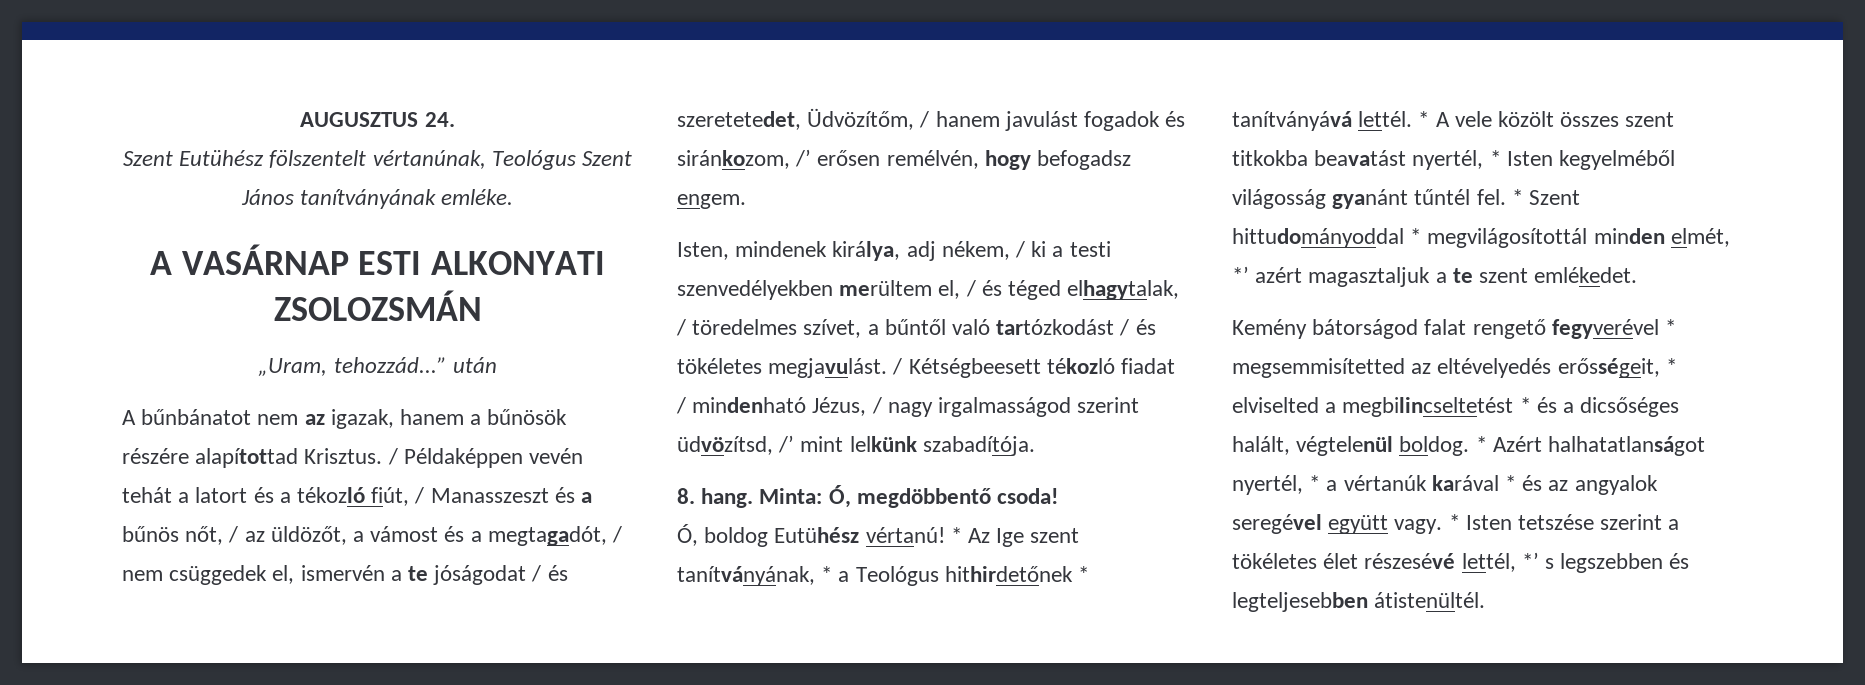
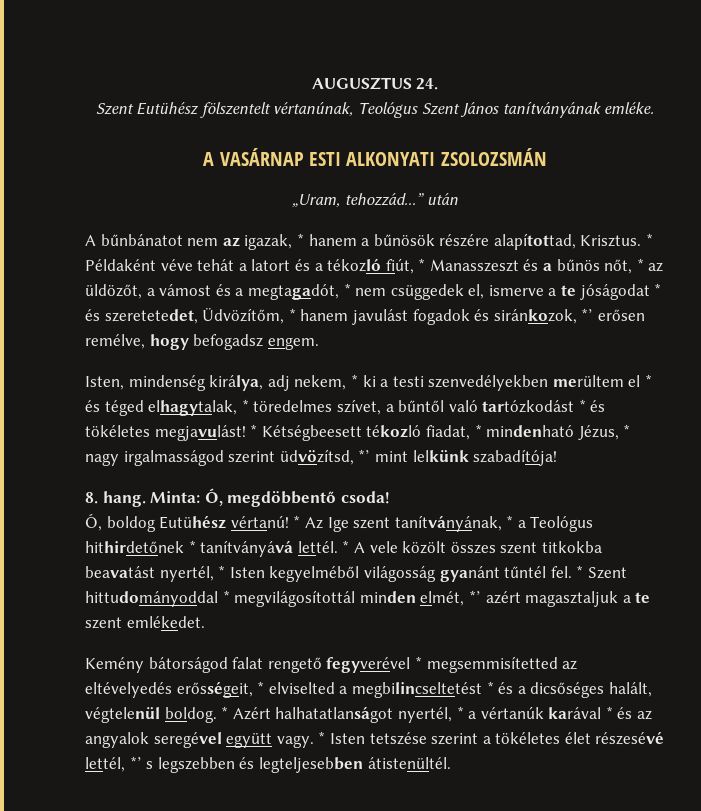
- A bűnbánatot nem az igazak, hanem a bűnösök részére alapítottad Krisztus. / Példaképpen vevén tehát a latort és a tékozló fiút, / Manasszeszt és a bűnös nőt, / az üldözőt, a vámost és a megtagadót, / nem csüggedek el, ismervén a te jóságodat / és szeretetedet, Üdvözítőm, / hanem javulást fogadok és siránkozom, /’ erősen remélvén, hogy befogadsz engem.
+ A bűnbánatot nem az igazak, * hanem a bűnösök részére alapítottad, Krisztus. * Példaként véve tehát a latort és a tékozló fiút, * Manasszeszt és a bűnös nőt, * az üldözőt, a vámost és a megtagadót, * nem csüggedek el, ismerve a te jóságodat * és szeretetedet, Üdvözítőm, * hanem javulást fogadok és siránkozok, *’ erősen remélve, hogy befogadsz engem.
- Isten, mindenek királya, adj nékem, / ki a testi szenvedélyekben merültem el, / és téged elhagytalak, / töredelmes szívet, a bűntől való tartózkodást / és tökéletes megjavulást. / Kétségbeesett tékozló fiadat / mindenható Jézus, / nagy irgalmasságod szerint üdvözítsd, /’ mint lelkünk szabadítója.
+ Isten, mindenség királya, adj nekem, * ki a testi szenvedélyekben merültem el * és téged elhagytalak, * töredelmes szívet, a bűntől való tartózkodást * és tökéletes megjavulást! * Kétségbeesett tékozló fiadat, * mindenható Jézus, * nagy irgalmasságod szerint üdvözítsd, *’ mint lelkünk szabadítója!

